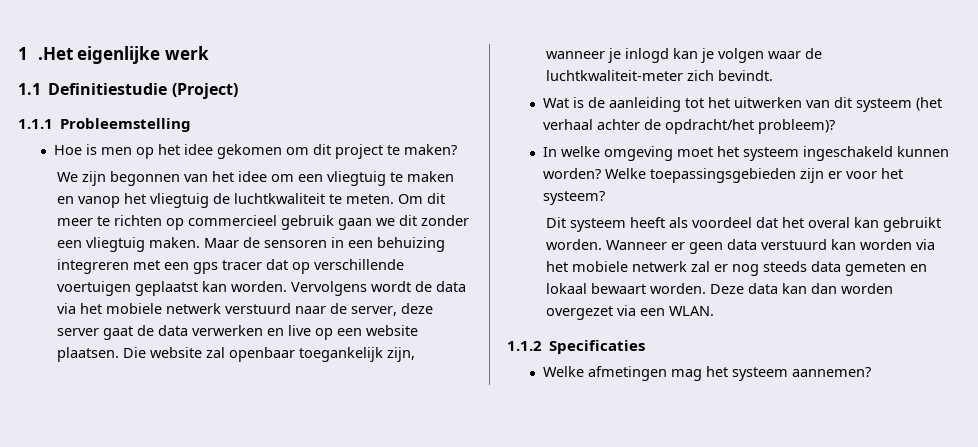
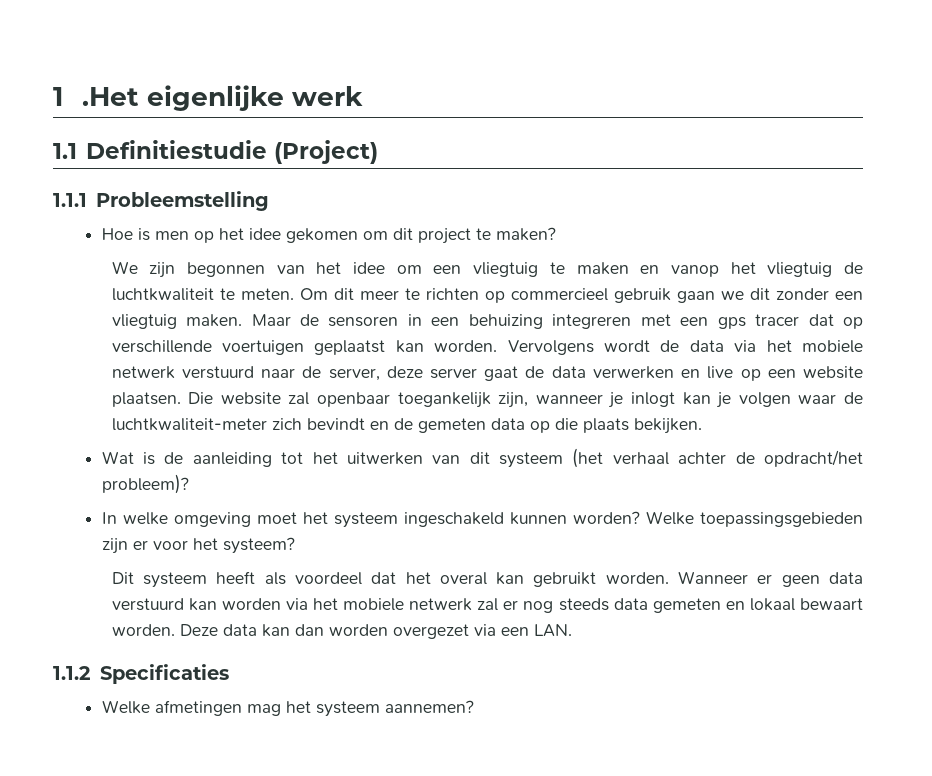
- Die website zal openbaar toegankelijk zijn, wanneer je inlogd kan je volgen waar de luchtkwaliteit-meter zich bevindt.
+ Die website zal openbaar toegankelijk zijn, wanneer je inlogt kan je volgen waar de luchtkwaliteit-meter zich bevindt en de gemeten data op die plaats bekijken.
- Deze data kan dan worden overgezet via een WLAN.
+ Deze data kan dan worden overgezet via een LAN.

